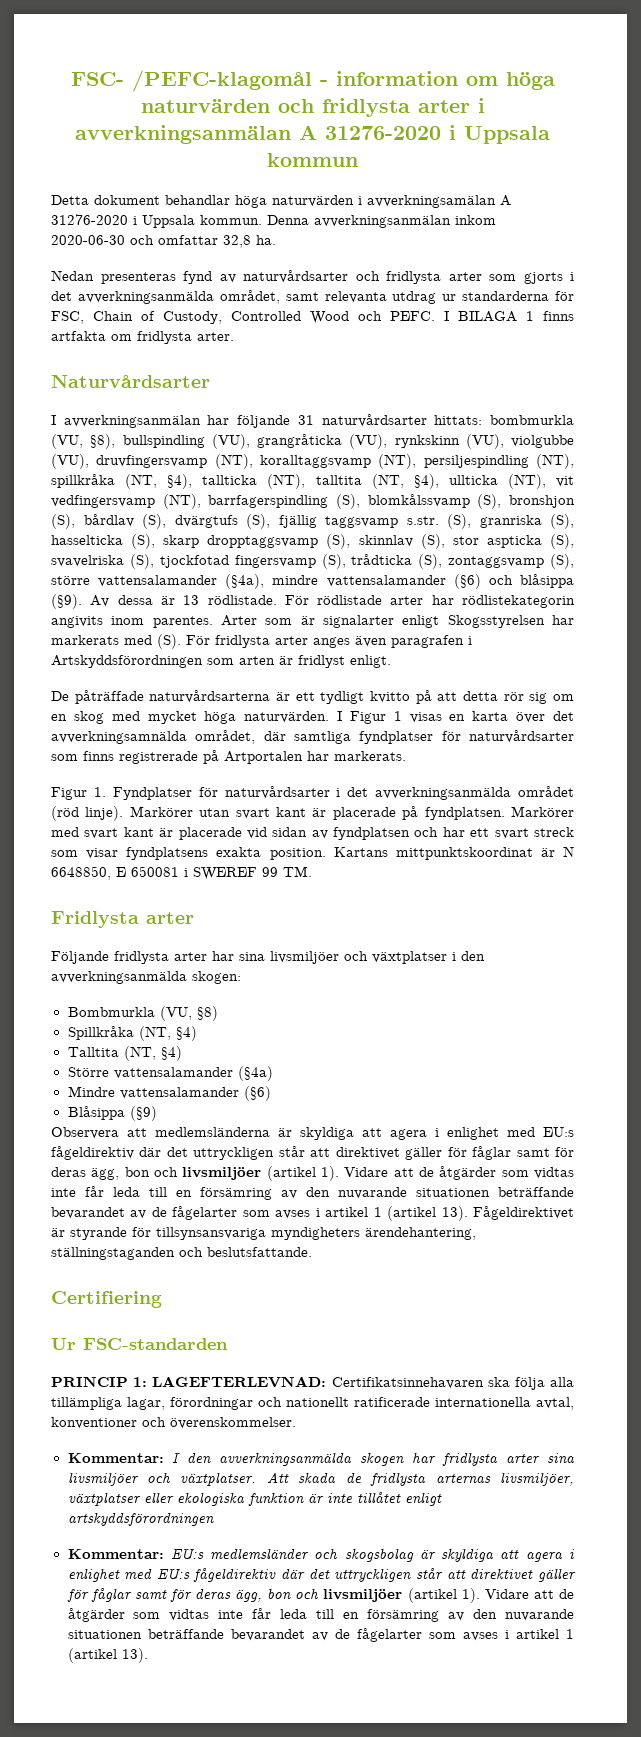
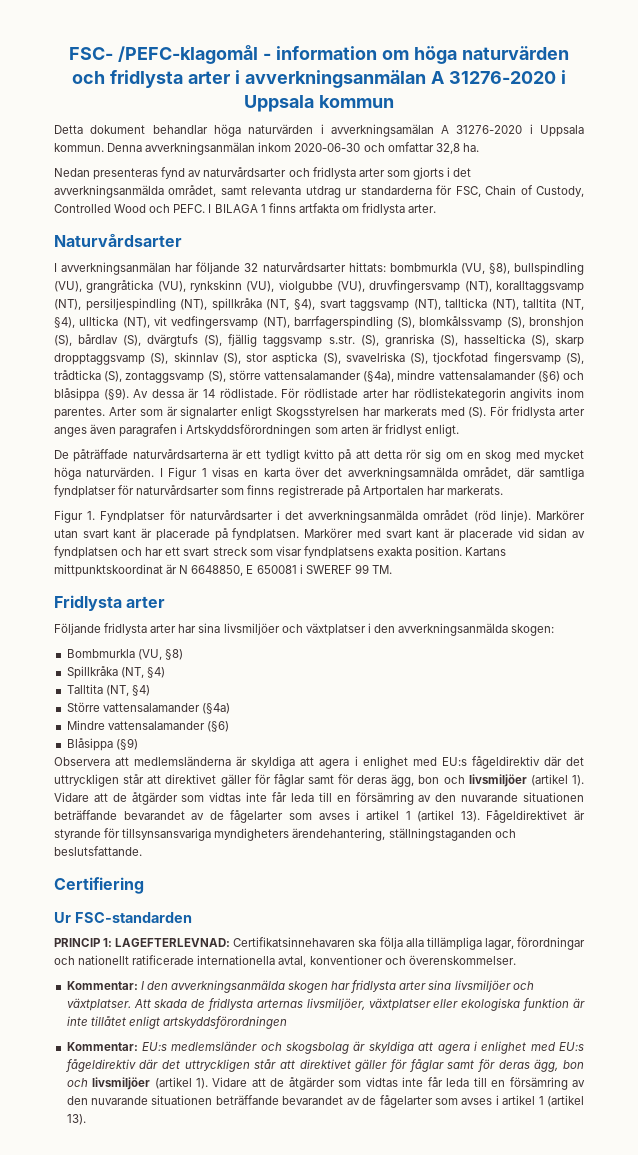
- I avverkningsanmälan har följande 31 naturvårdsarter hittats:
+ I avverkningsanmälan har följande 32 naturvårdsarter hittats:
- bombmurkla (VU, §8), bullspindling (VU), grangråticka (VU), rynkskinn (VU), violgubbe (VU), druvfingersvamp (NT), koralltaggsvamp (NT), persiljespindling (NT), spillkråka (NT, §4), tallticka (NT), talltita (NT, §4), ullticka (NT), vit vedfingersvamp (NT), barrfagerspindling (S), blomkålssvamp (S), bronshjon (S), bårdlav (S), dvärgtufs (S), fjällig taggsvamp s.str. (S), granriska (S), hasselticka (S), skarp dropptaggsvamp (S), skinnlav (S), stor aspticka (S), svavelriska (S), tjockfotad fingersvamp (S), trådticka (S), zontaggsvamp (S), större vattensalamander (§4a), mindre vattensalamander (§6) och blåsippa (§9).
+ bombmurkla (VU, §8), bullspindling (VU), grangråticka (VU), rynkskinn (VU), violgubbe (VU), druvfingersvamp (NT), koralltaggsvamp (NT), persiljespindling (NT), spillkråka (NT, §4), svart taggsvamp (NT), tallticka (NT), talltita (NT, §4), ullticka (NT), vit vedfingersvamp (NT), barrfagerspindling (S), blomkålssvamp (S), bronshjon (S), bårdlav (S), dvärgtufs (S), fjällig taggsvamp s.str. (S), granriska (S), hasselticka (S), skarp dropptaggsvamp (S), skinnlav (S), stor aspticka (S), svavelriska (S), tjockfotad fingersvamp (S), trådticka (S), zontaggsvamp (S), större vattensalamander (§4a), mindre vattensalamander (§6) och blåsippa (§9).
- Av dessa är 13 rödlistade.
+ Av dessa är 14 rödlistade.

